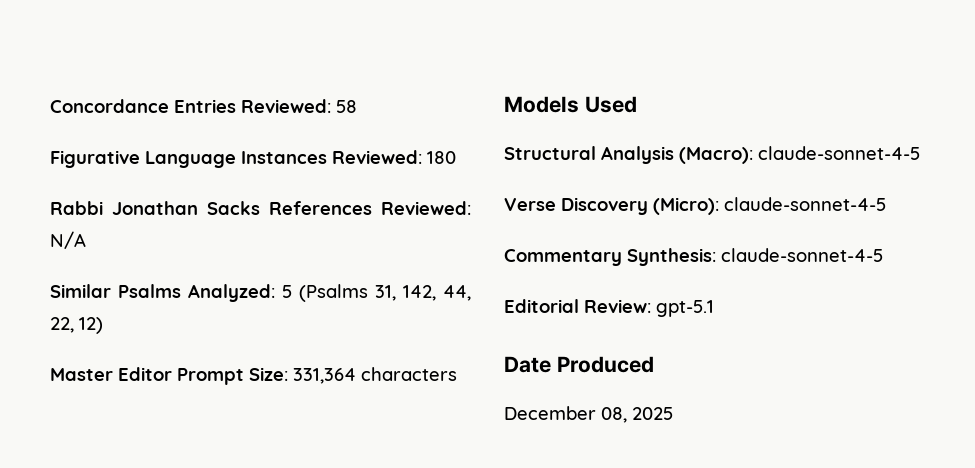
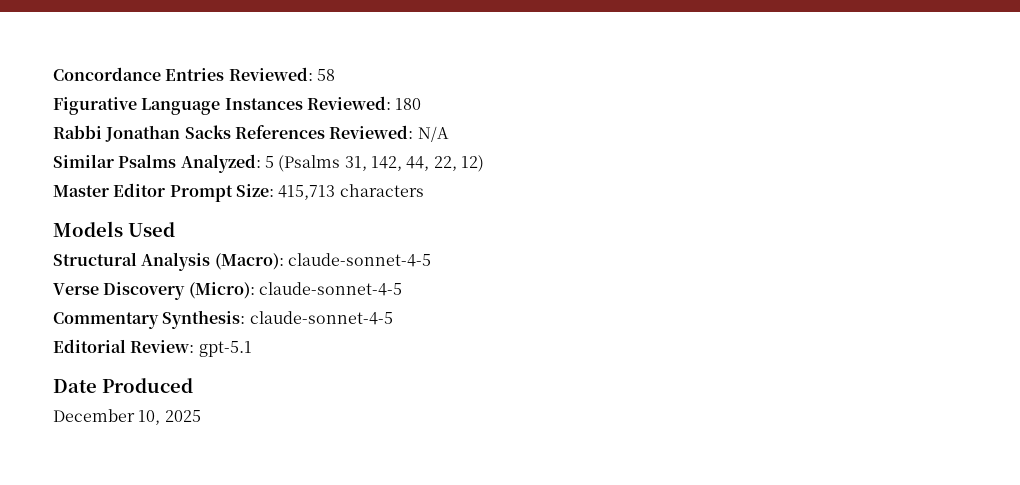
- Master Editor Prompt Size: 331,364 characters
+ Master Editor Prompt Size: 415,713 characters
- December 08, 2025
+ December 10, 2025

